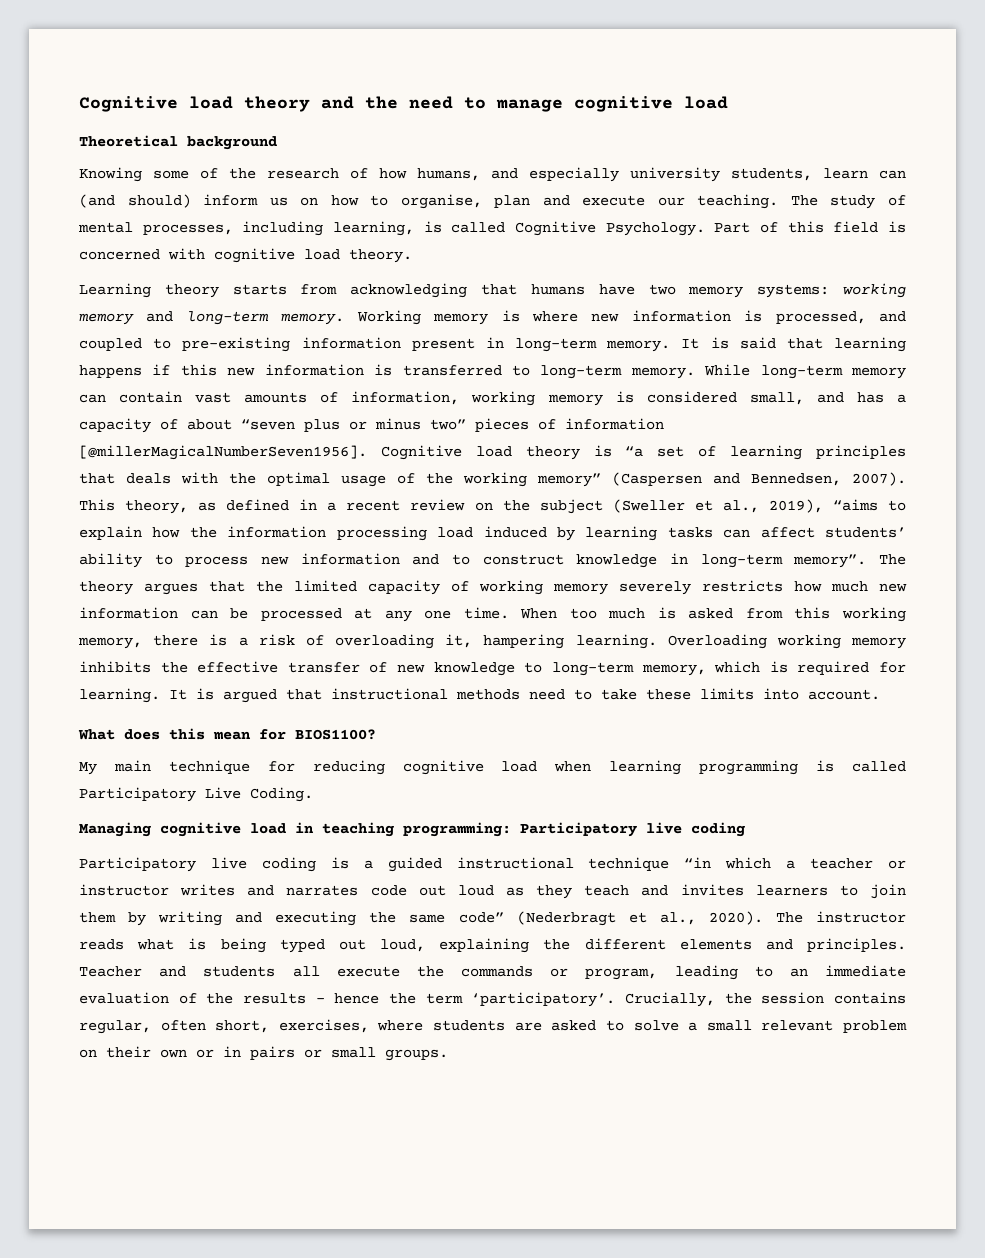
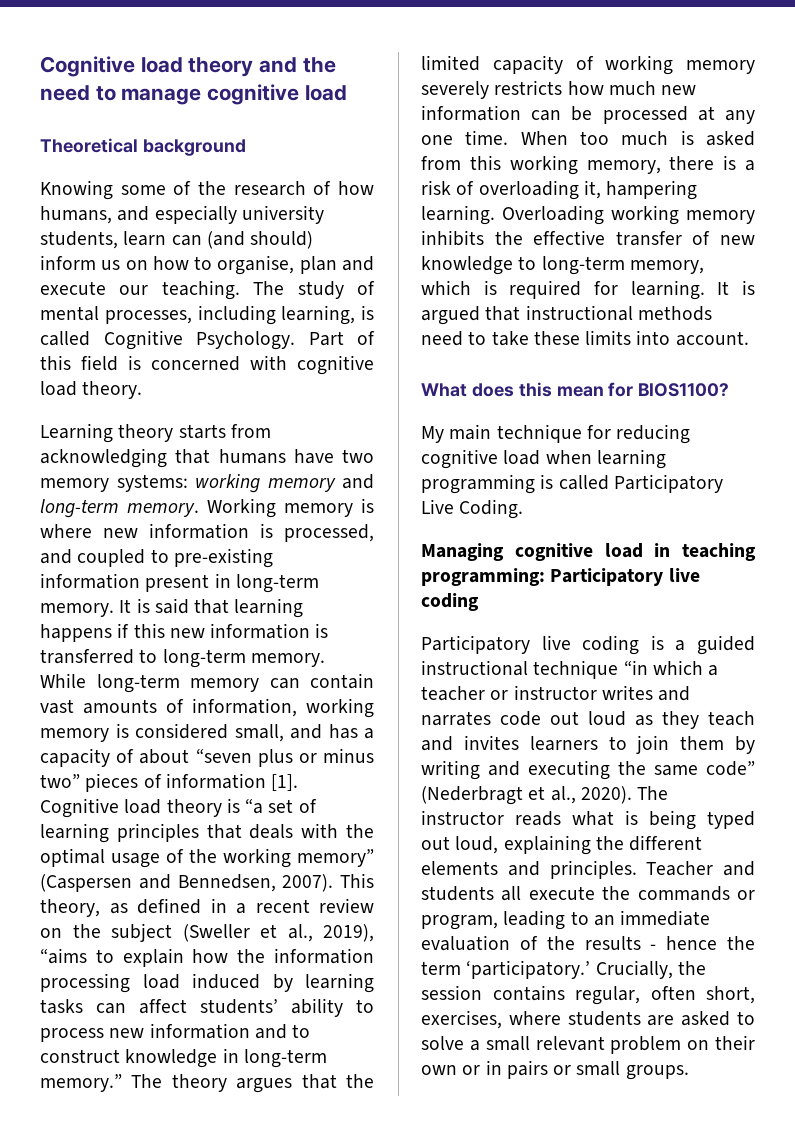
- While long-term memory can contain vast amounts of information, working memory is considered small, and has a capacity of about “seven plus or minus two” pieces of information [@millerMagicalNumberSeven1956].
+ While long-term memory can contain vast amounts of information, working memory is considered small, and has a capacity of about “seven plus or minus two” pieces of information [1].
- This theory, as defined in a recent review on the subject (Sweller et al., 2019), “aims to explain how the information processing load induced by learning tasks can affect students’ ability to process new information and to construct knowledge in long-term memory”.
+ This theory, as defined in a recent review on the subject (Sweller et al., 2019), “aims to explain how the information processing load induced by learning tasks can affect students’ ability to process new information and to construct knowledge in long-term memory.”
- Teacher and students all execute the commands or program, leading to an immediate evaluation of the results - hence the term ‘participatory’.
+ Teacher and students all execute the commands or program, leading to an immediate evaluation of the results - hence the term ‘participatory.’

